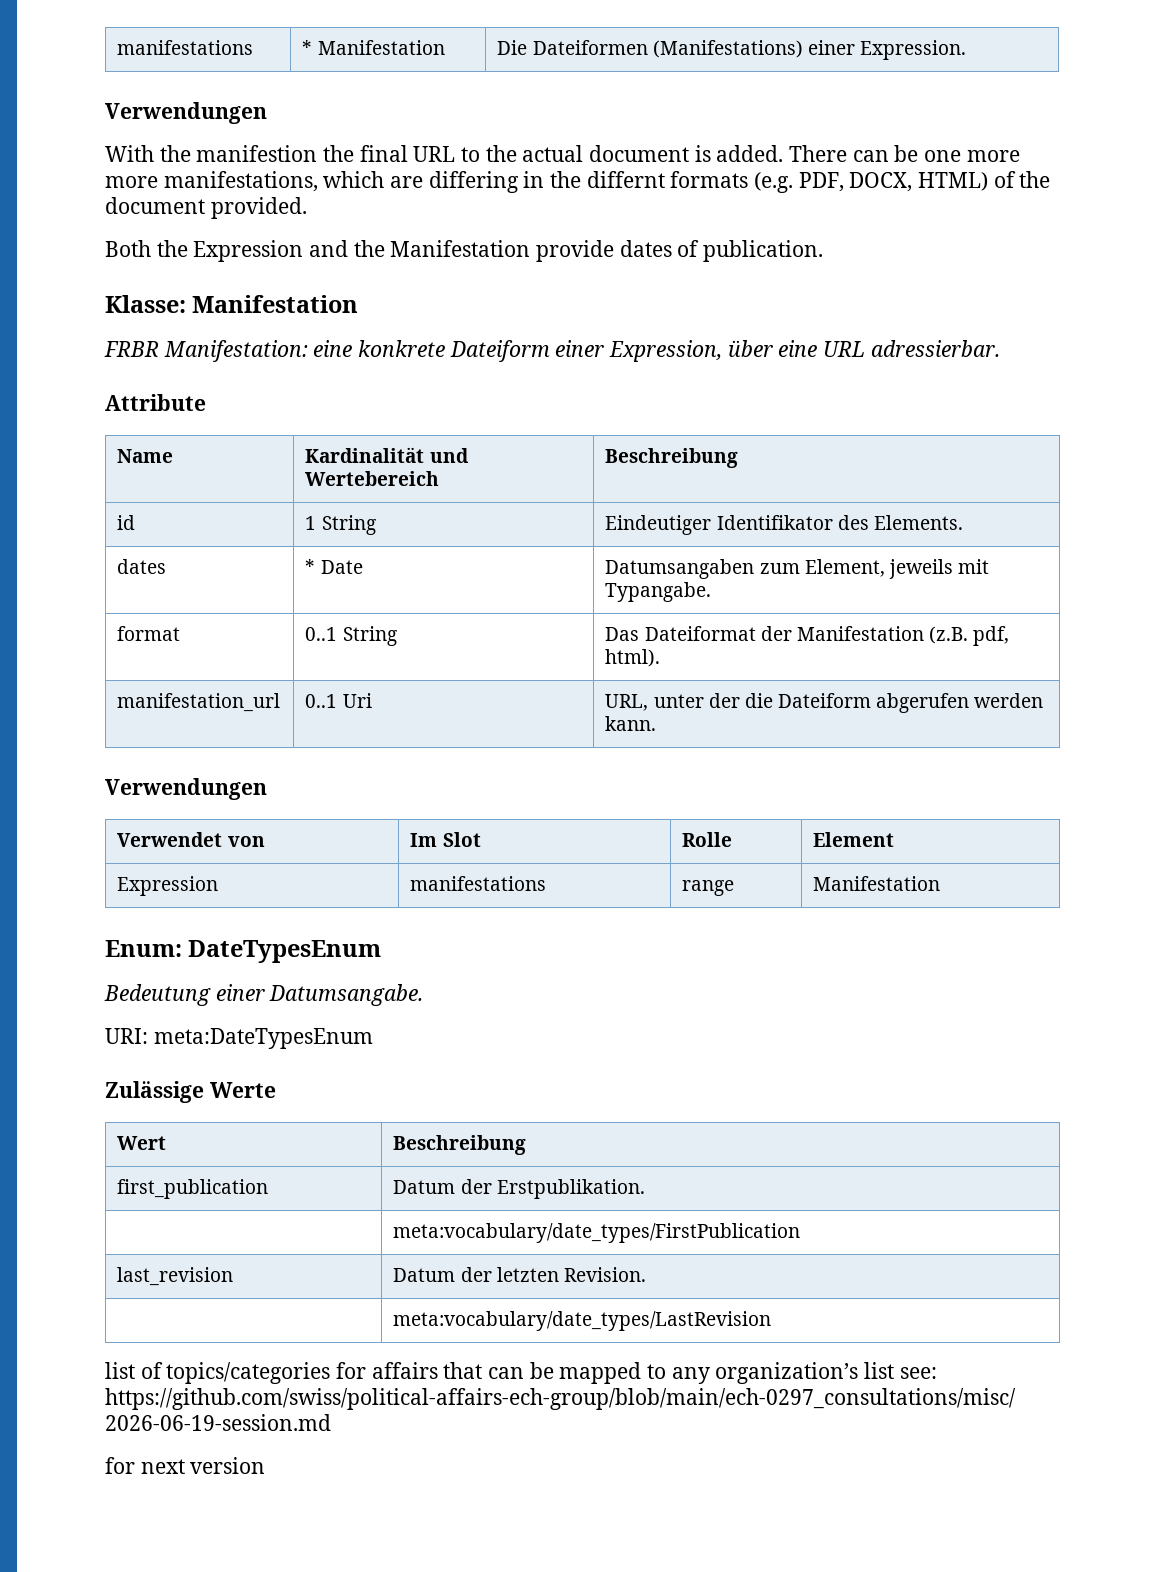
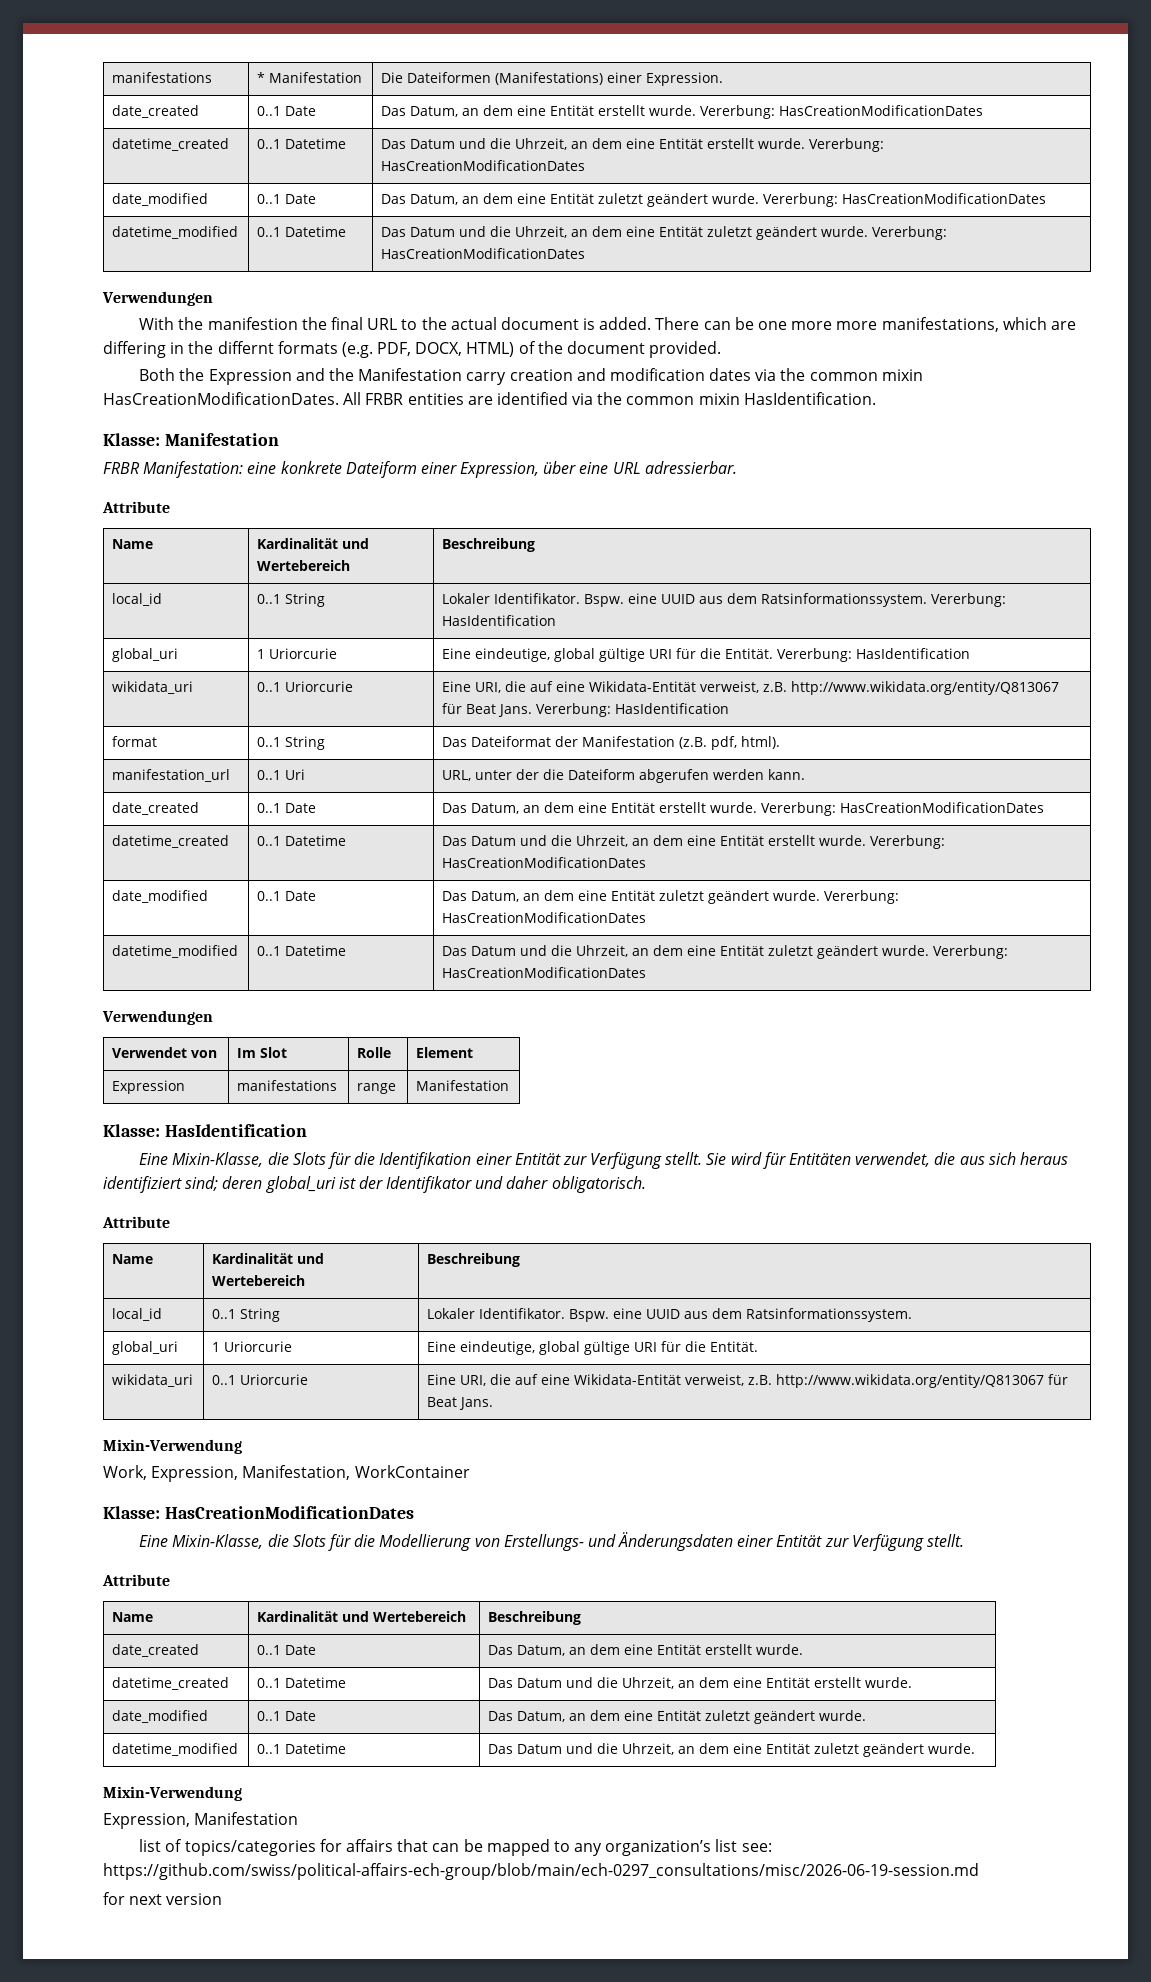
  manifestations | * Manifestation | Die Dateiformen (Manifestations) einer Expression.
+ date_created | 0..1 Date | Das Datum, an dem eine Entität erstellt wurde. Vererbung: HasCreationModificationDates
+ datetime_created | 0..1 Datetime | Das Datum und die Uhrzeit, an dem eine Entität erstellt wurde. Vererbung: HasCreationModificationDates
+ date_modified | 0..1 Date | Das Datum, an dem eine Entität zuletzt geändert wurde. Vererbung: HasCreationModificationDates
+ datetime_modified | 0..1 Datetime | Das Datum und die Uhrzeit, an dem eine Entität zuletzt geändert wurde. Vererbung: HasCreationModificationDates
- Both the Expression and the Manifestation provide dates of publication.
+ Both the Expression and the Manifestation carry creation and modification dates via the common mixin HasCreationModificationDates. All FRBR entities are identified via the common mixin HasIdentification.
- id | 1 String | Eindeutiger Identifikator des Elements.
- dates | * Date | Datumsangaben zum Element, jeweils mit Typangabe.
+ local_id | 0..1 String | Lokaler Identifikator. Bspw. eine UUID aus dem Ratsinformationssystem. Vererbung: HasIdentification
+ global_uri | 1 Uriorcurie | Eine eindeutige, global gültige URI für die Entität. Vererbung: HasIdentification
+ wikidata_uri | 0..1 Uriorcurie | Eine URI, die auf eine Wikidata-Entität verweist, z.B. http://www.wikidata.org/entity/Q813067 für Beat Jans. Vererbung: HasIdentification
  manifestation_url | 0..1 Uri | URL, unter der die Dateiform abgerufen werden kann.
+ date_created | 0..1 Date | Das Datum, an dem eine Entität erstellt wurde. Vererbung: HasCreationModificationDates
+ datetime_created | 0..1 Datetime | Das Datum und die Uhrzeit, an dem eine Entität erstellt wurde. Vererbung: HasCreationModificationDates
+ date_modified | 0..1 Date | Das Datum, an dem eine Entität zuletzt geändert wurde. Vererbung: HasCreationModificationDates
+ datetime_modified | 0..1 Datetime | Das Datum und die Uhrzeit, an dem eine Entität zuletzt geändert wurde. Vererbung: HasCreationModificationDates
- Enum: DateTypesEnum
- Bedeutung einer Datumsangabe.
- URI: meta:DateTypesEnum
- Zulässige Werte
- Wert | Beschreibung
- first_publication | Datum der Erstpublikation.
- | meta:vocabulary/date_types/FirstPublication
- last_revision | Datum der letzten Revision.
- | meta:vocabulary/date_types/LastRevision
+ Klasse: HasIdentification
+ Eine Mixin-Klasse, die Slots für die Identifikation einer Entität zur Verfügung stellt. Sie wird für Entitäten verwendet, die aus sich heraus identifiziert sind; deren global_uri ist der Identifikator und daher obligatorisch.
+ Attribute
+ Name | Kardinalität und Wertebereich | Beschreibung
+ local_id | 0..1 String | Lokaler Identifikator. Bspw. eine UUID aus dem Ratsinformationssystem.
+ global_uri | 1 Uriorcurie | Eine eindeutige, global gültige URI für die Entität.
+ wikidata_uri | 0..1 Uriorcurie | Eine URI, die auf eine Wikidata-Entität verweist, z.B. http://www.wikidata.org/entity/Q813067 für Beat Jans.
+ Mixin-Verwendung
+ Work, Expression, Manifestation, WorkContainer
+ Klasse: HasCreationModificationDates
+ Eine Mixin-Klasse, die Slots für die Modellierung von Erstellungs- und Änderungsdaten einer Entität zur Verfügung stellt.
+ Attribute
+ Name | Kardinalität und Wertebereich | Beschreibung
+ date_created | 0..1 Date | Das Datum, an dem eine Entität erstellt wurde.
+ datetime_created | 0..1 Datetime | Das Datum und die Uhrzeit, an dem eine Entität erstellt wurde.
+ date_modified | 0..1 Date | Das Datum, an dem eine Entität zuletzt geändert wurde.
+ datetime_modified | 0..1 Datetime | Das Datum und die Uhrzeit, an dem eine Entität zuletzt geändert wurde.
+ Mixin-Verwendung
+ Expression, Manifestation

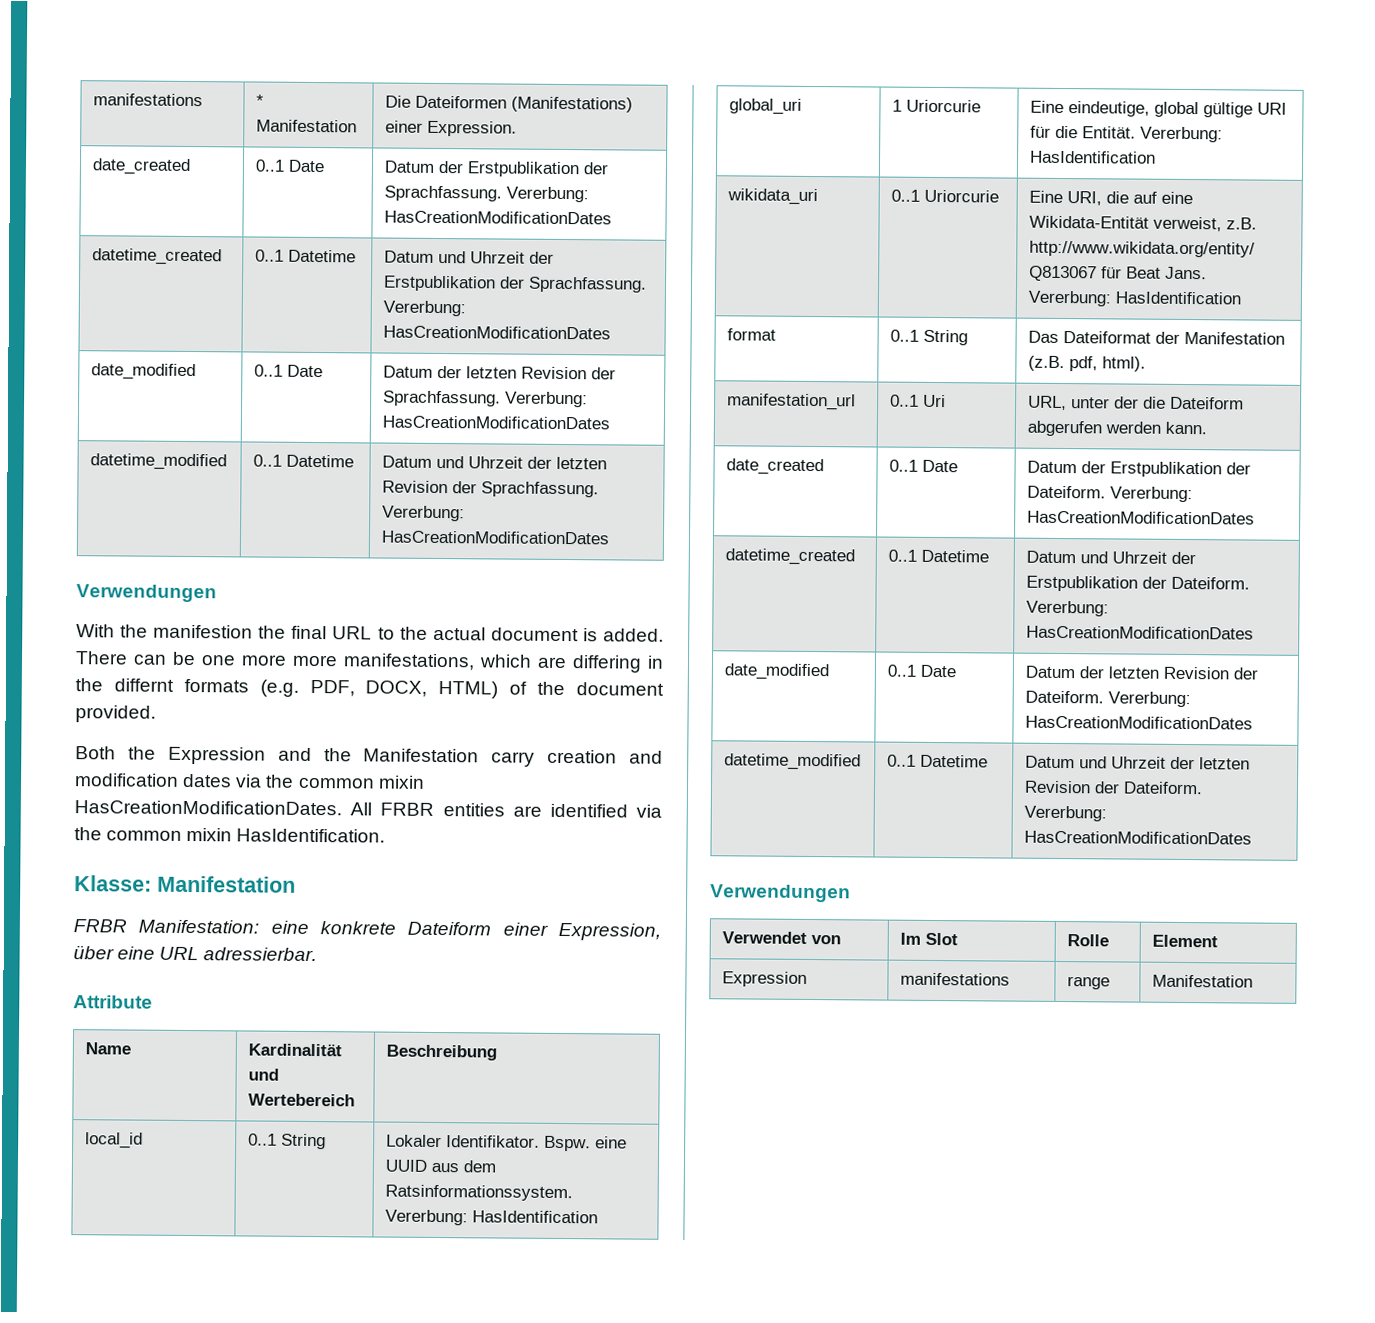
  manifestations | * Manifestation | Die Dateiformen (Manifestations) einer Expression.
- date_created | 0..1 Date | Das Datum, an dem eine Entität erstellt wurde. Vererbung: HasCreationModificationDates
- datetime_created | 0..1 Datetime | Das Datum und die Uhrzeit, an dem eine Entität erstellt wurde. Vererbung: HasCreationModificationDates
- date_modified | 0..1 Date | Das Datum, an dem eine Entität zuletzt geändert wurde. Vererbung: HasCreationModificationDates
- datetime_modified | 0..1 Datetime | Das Datum und die Uhrzeit, an dem eine Entität zuletzt geändert wurde. Vererbung: HasCreationModificationDates
+ date_created | 0..1 Date | Datum der Erstpublikation der Sprachfassung. Vererbung: HasCreationModificationDates
+ datetime_created | 0..1 Datetime | Datum und Uhrzeit der Erstpublikation der Sprachfassung. Vererbung: HasCreationModificationDates
+ date_modified | 0..1 Date | Datum der letzten Revision der Sprachfassung. Vererbung: HasCreationModificationDates
+ datetime_modified | 0..1 Datetime | Datum und Uhrzeit der letzten Revision der Sprachfassung. Vererbung: HasCreationModificationDates
  manifestation_url | 0..1 Uri | URL, unter der die Dateiform abgerufen werden kann.
- date_created | 0..1 Date | Das Datum, an dem eine Entität erstellt wurde. Vererbung: HasCreationModificationDates
- datetime_created | 0..1 Datetime | Das Datum und die Uhrzeit, an dem eine Entität erstellt wurde. Vererbung: HasCreationModificationDates
- date_modified | 0..1 Date | Das Datum, an dem eine Entität zuletzt geändert wurde. Vererbung: HasCreationModificationDates
- datetime_modified | 0..1 Datetime | Das Datum und die Uhrzeit, an dem eine Entität zuletzt geändert wurde. Vererbung: HasCreationModificationDates
+ date_created | 0..1 Date | Datum der Erstpublikation der Dateiform. Vererbung: HasCreationModificationDates
+ datetime_created | 0..1 Datetime | Datum und Uhrzeit der Erstpublikation der Dateiform. Vererbung: HasCreationModificationDates
+ date_modified | 0..1 Date | Datum der letzten Revision der Dateiform. Vererbung: HasCreationModificationDates
+ datetime_modified | 0..1 Datetime | Datum und Uhrzeit der letzten Revision der Dateiform. Vererbung: HasCreationModificationDates
- Klasse: HasIdentification
- Eine Mixin-Klasse, die Slots für die Identifikation einer Entität zur Verfügung stellt. Sie wird für Entitäten verwendet, die aus sich heraus identifiziert sind; deren global_uri ist der Identifikator und daher obligatorisch.
- Attribute
- Name | Kardinalität und Wertebereich | Beschreibung
- local_id | 0..1 String | Lokaler Identifikator. Bspw. eine UUID aus dem Ratsinformationssystem.
- global_uri | 1 Uriorcurie | Eine eindeutige, global gültige URI für die Entität.
- wikidata_uri | 0..1 Uriorcurie | Eine URI, die auf eine Wikidata-Entität verweist, z.B. http://www.wikidata.org/entity/Q813067 für Beat Jans.
- Mixin-Verwendung
- Work, Expression, Manifestation, WorkContainer
- Klasse: HasCreationModificationDates
- Eine Mixin-Klasse, die Slots für die Modellierung von Erstellungs- und Änderungsdaten einer Entität zur Verfügung stellt.
- Attribute
- Name | Kardinalität und Wertebereich | Beschreibung
- date_created | 0..1 Date | Das Datum, an dem eine Entität erstellt wurde.
- datetime_created | 0..1 Datetime | Das Datum und die Uhrzeit, an dem eine Entität erstellt wurde.
- date_modified | 0..1 Date | Das Datum, an dem eine Entität zuletzt geändert wurde.
- datetime_modified | 0..1 Datetime | Das Datum und die Uhrzeit, an dem eine Entität zuletzt geändert wurde.
- Mixin-Verwendung
- Expression, Manifestation
- list of topics/categories for affairs that can be mapped to any organization’s list see: https://github.com/swiss/political-affairs-ech-group/blob/main/ech-0297_consultations/misc/2026-06-19-session.md
- for next version

